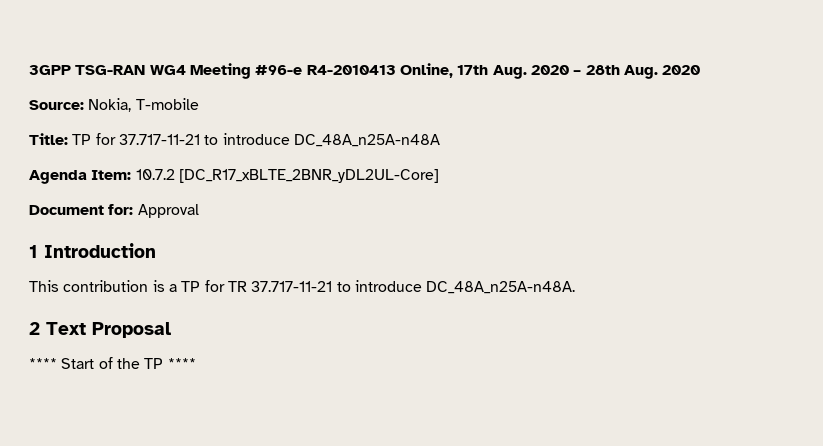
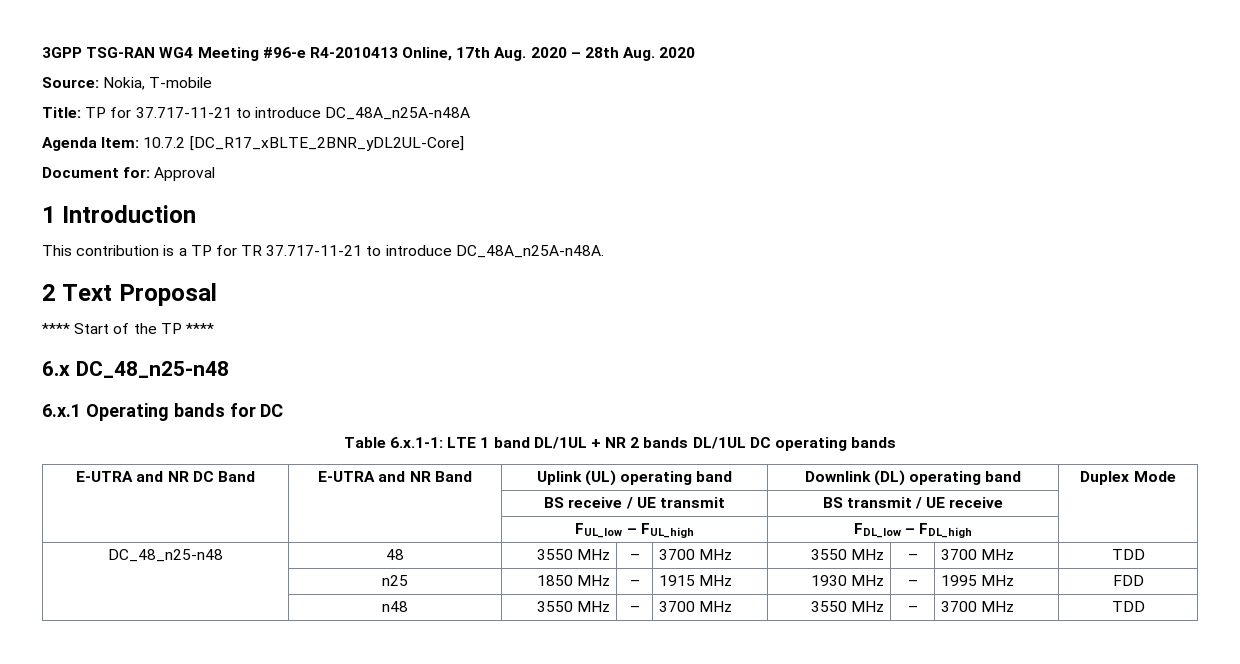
+ 6.x DC_48_n25-n48
+ 6.x.1 Operating bands for DC
+ Table 6.x.1-1: LTE 1 band DL/1UL + NR 2 bands DL/1UL DC operating bands
+ E-UTRA and NR DC Band | E-UTRA and NR Band | Uplink (UL) operating band | Downlink (DL) operating band | Duplex Mode
+ | | BS receive / UE transmit | BS transmit / UE receive |
+ | | FUL_low – FUL_high | FDL_low – FDL_high |
+ DC_48_n25-n48 | 48 | 3550 MHz | – | 3700 MHz | 3550 MHz | – | 3700 MHz | TDD
+ | n25 | 1850 MHz | – | 1915 MHz | 1930 MHz | – | 1995 MHz | FDD
+ | n48 | 3550 MHz | – | 3700 MHz | 3550 MHz | – | 3700 MHz | TDD

